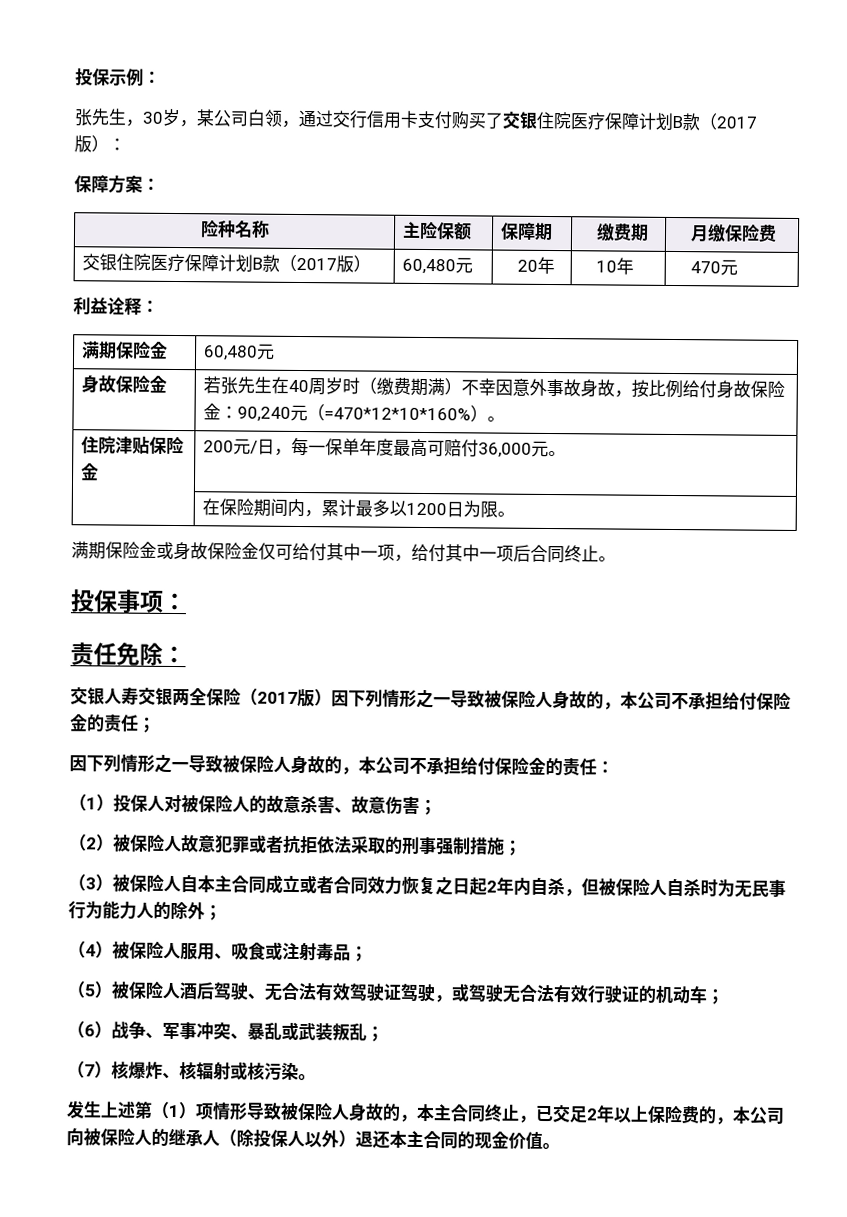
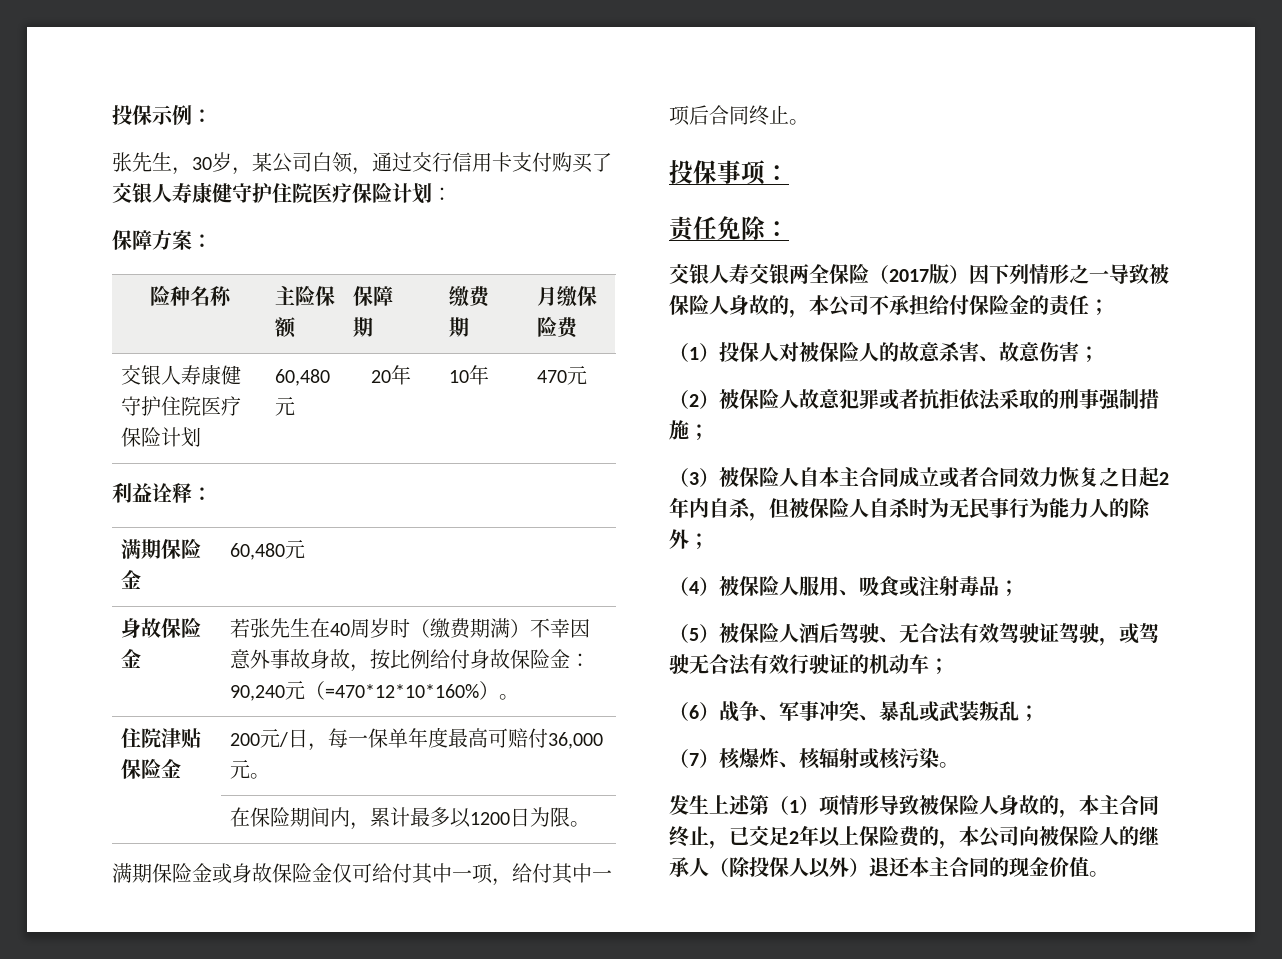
- 张先生，30岁，某公司白领，通过交行信用卡支付购买了交银住院医疗保障计划B款（2017版）：
+ 张先生，30岁，某公司白领，通过交行信用卡支付购买了交银人寿康健守护住院医疗保险计划：
- 交银住院医疗保障计划B款（2017版） | 60,480元 | 20年 | 10年 | 470元
+ 交银人寿康健守护住院医疗保险计划 | 60,480元 | 20年 | 10年 | 470元
- 因下列情形之一导致被保险人身故的，本公司不承担给付保险金的责任：

